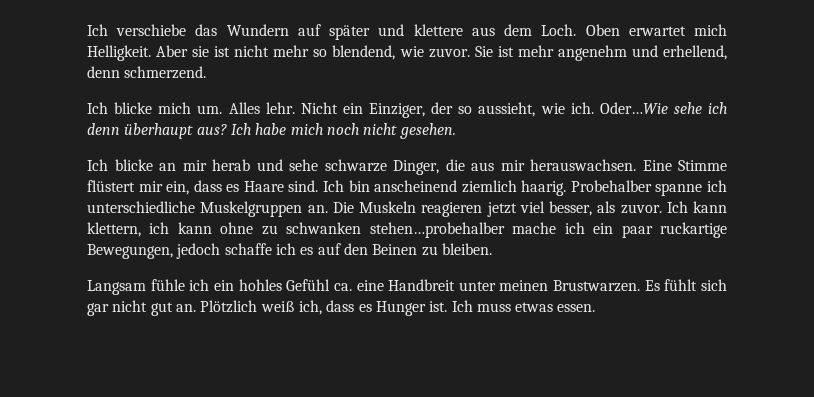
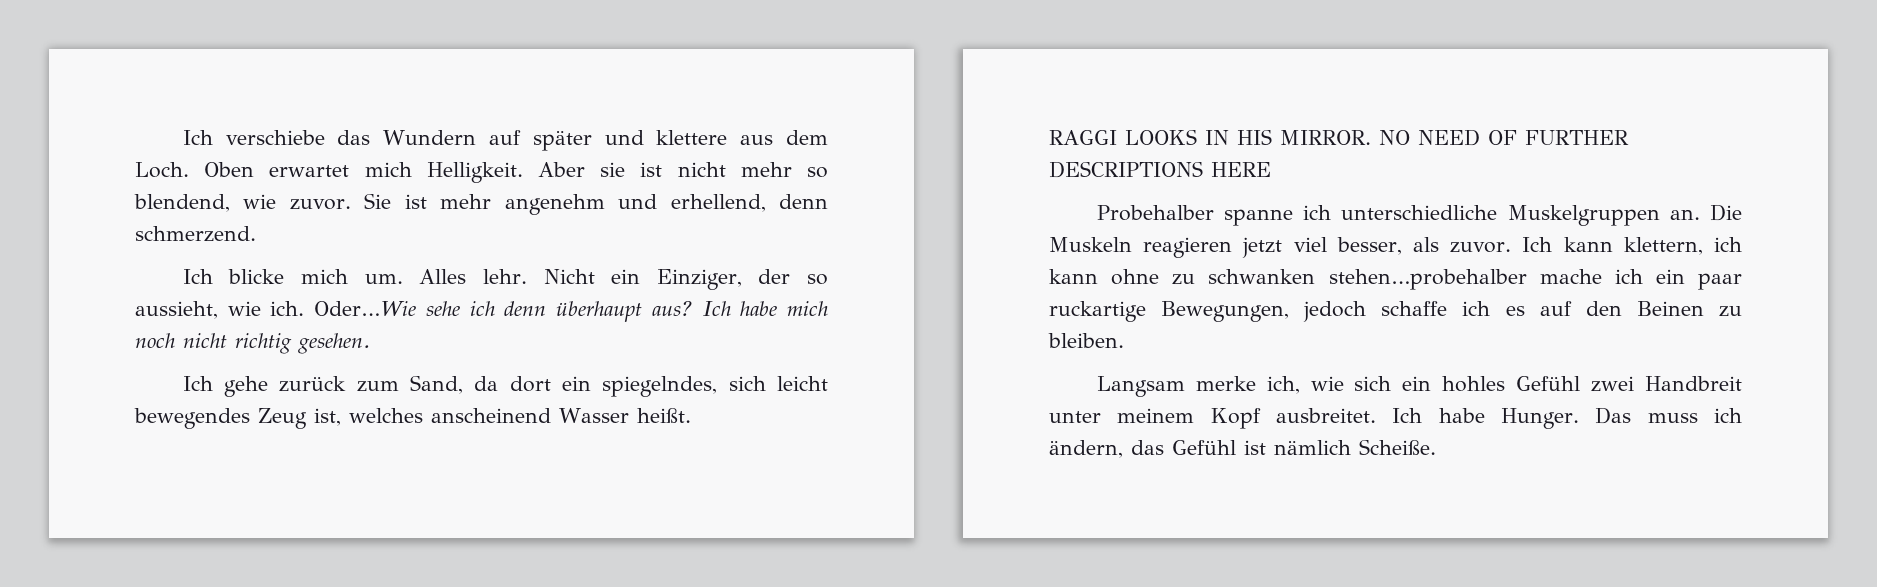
- Ich habe mich noch nicht gesehen.
+ Ich habe mich noch nicht richtig gesehen.
- Ich blicke an mir herab und sehe schwarze Dinger, die aus mir herauswachsen. Eine Stimme flüstert mir ein, dass es Haare sind. Ich bin anscheinend ziemlich haarig. Probehalber spanne ich unterschiedliche Muskelgruppen an.
+ Ich gehe zurück zum Sand, da dort ein spiegelndes, sich leicht bewegendes Zeug ist, welches anscheinend Wasser heißt.
+ RAGGI LOOKS IN HIS MIRROR. NO NEED OF FURTHER DESCRIPTIONS HERE
+ Probehalber spanne ich unterschiedliche Muskelgruppen an.
- Langsam fühle ich ein hohles Gefühl ca. eine Handbreit unter meinen Brustwarzen. Es fühlt sich gar nicht gut an. Plötzlich weiß ich, dass es Hunger ist. Ich muss etwas essen.
+ Langsam merke ich, wie sich ein hohles Gefühl zwei Handbreit unter meinem Kopf ausbreitet. Ich habe Hunger. Das muss ich ändern, das Gefühl ist nämlich Scheiße.

